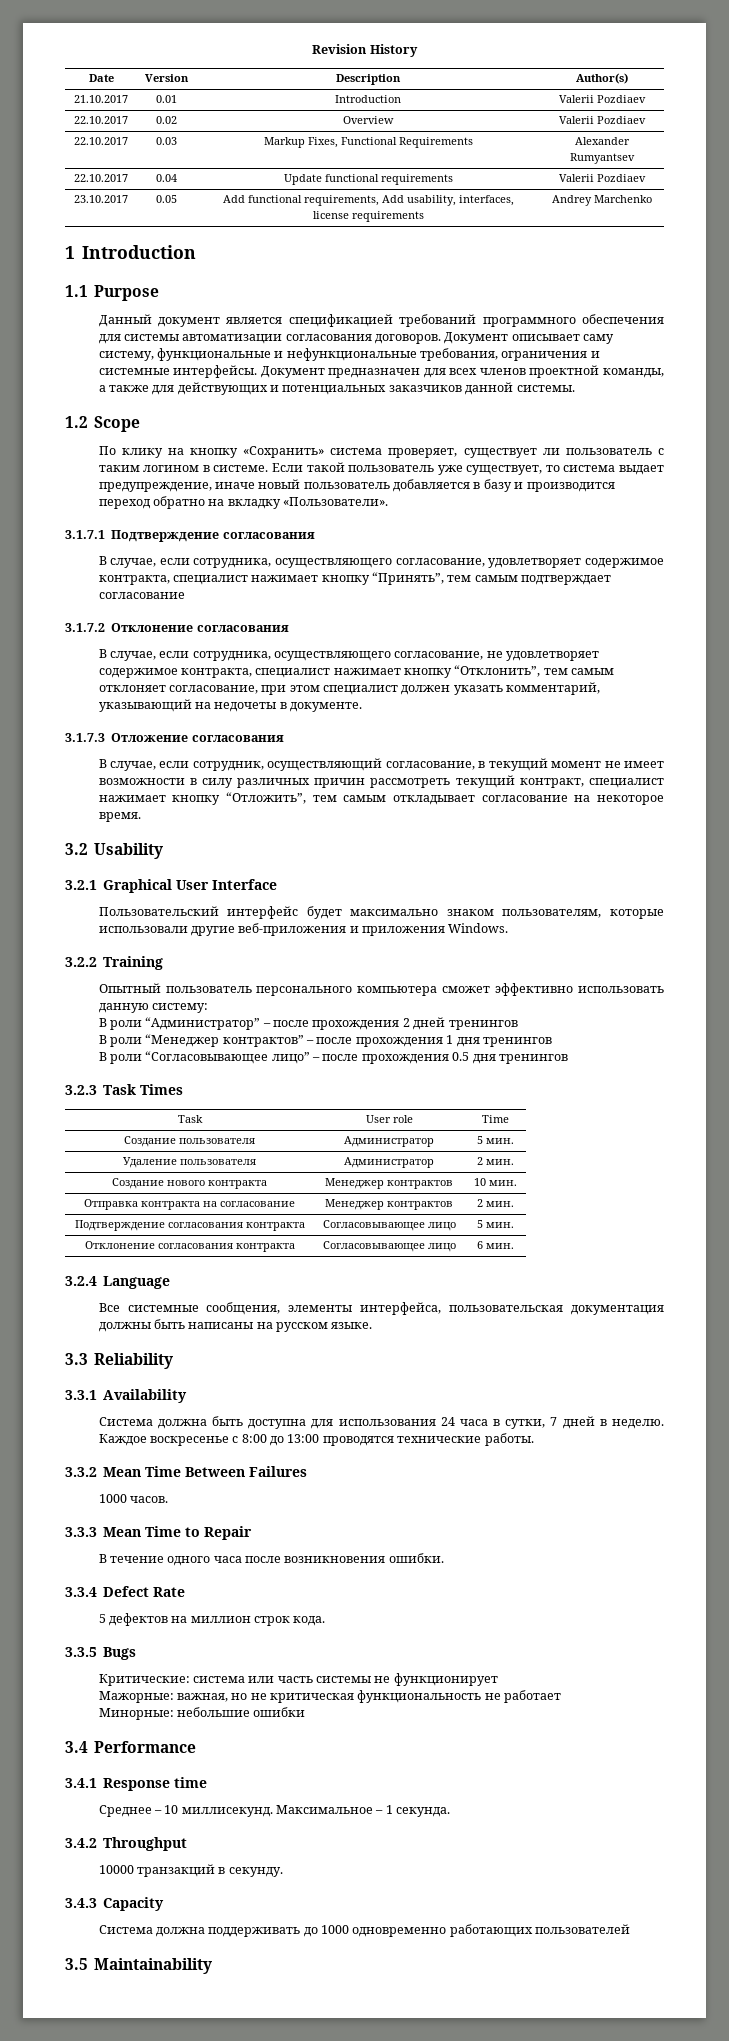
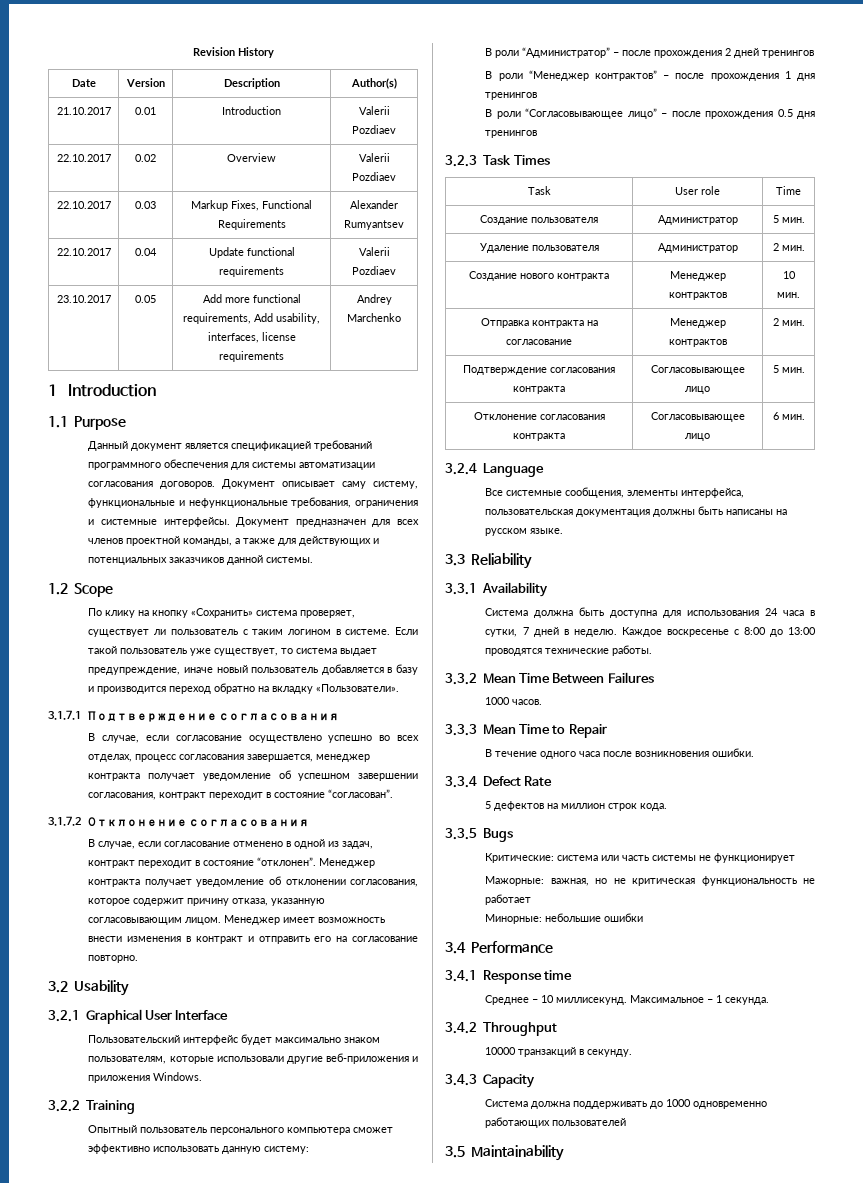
- 23.10.2017 | 0.05 | Add functional requirements, Add usability, interfaces, license requirements | Andrey Marchenko
+ 23.10.2017 | 0.05 | Add more functional requirements, Add usability, interfaces, license requirements | Andrey Marchenko
- В случае, если сотрудника, осуществляющего согласование, удовлетворяет содержимое контракта, специалист нажимает кнопку “Принять”, тем самым подтверждает согласование
+ В случае, если согласование осуществлено успешно во всех отделах, процесс согласования завершается, менеджер контракта получает уведомление об успешном завершении согласования, контракт переходит в состояние “согласован”.
- В случае, если сотрудника, осуществляющего согласование, не удовлетворяет содержимое контракта, специалист нажимает кнопку “Отклонить”, тем самым отклоняет согласование, при этом специалист должен указать комментарий, указывающий на недочеты в документе.
- 3.1.7.3 Отложение согласования
- В случае, если сотрудник, осуществляющий согласование, в текущий момент не имеет возможности в силу различных причин рассмотреть текущий контракт, специалист нажимает кнопку “Отложить”, тем самым откладывает согласование на некоторое время.
+ В случае, если согласование отменено в одной из задач, контракт переходит в состояние “отклонен”. Менеджер контракта получает уведомление об отклонении согласования, которое содержит причину отказа, указанную согласовывающим лицом. Менеджер имеет возможность внести изменения в контракт и отправить его на согласование повторно.

